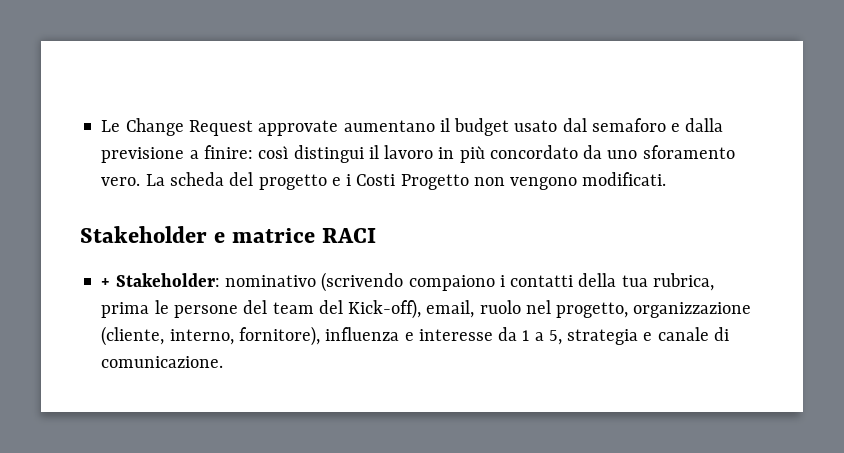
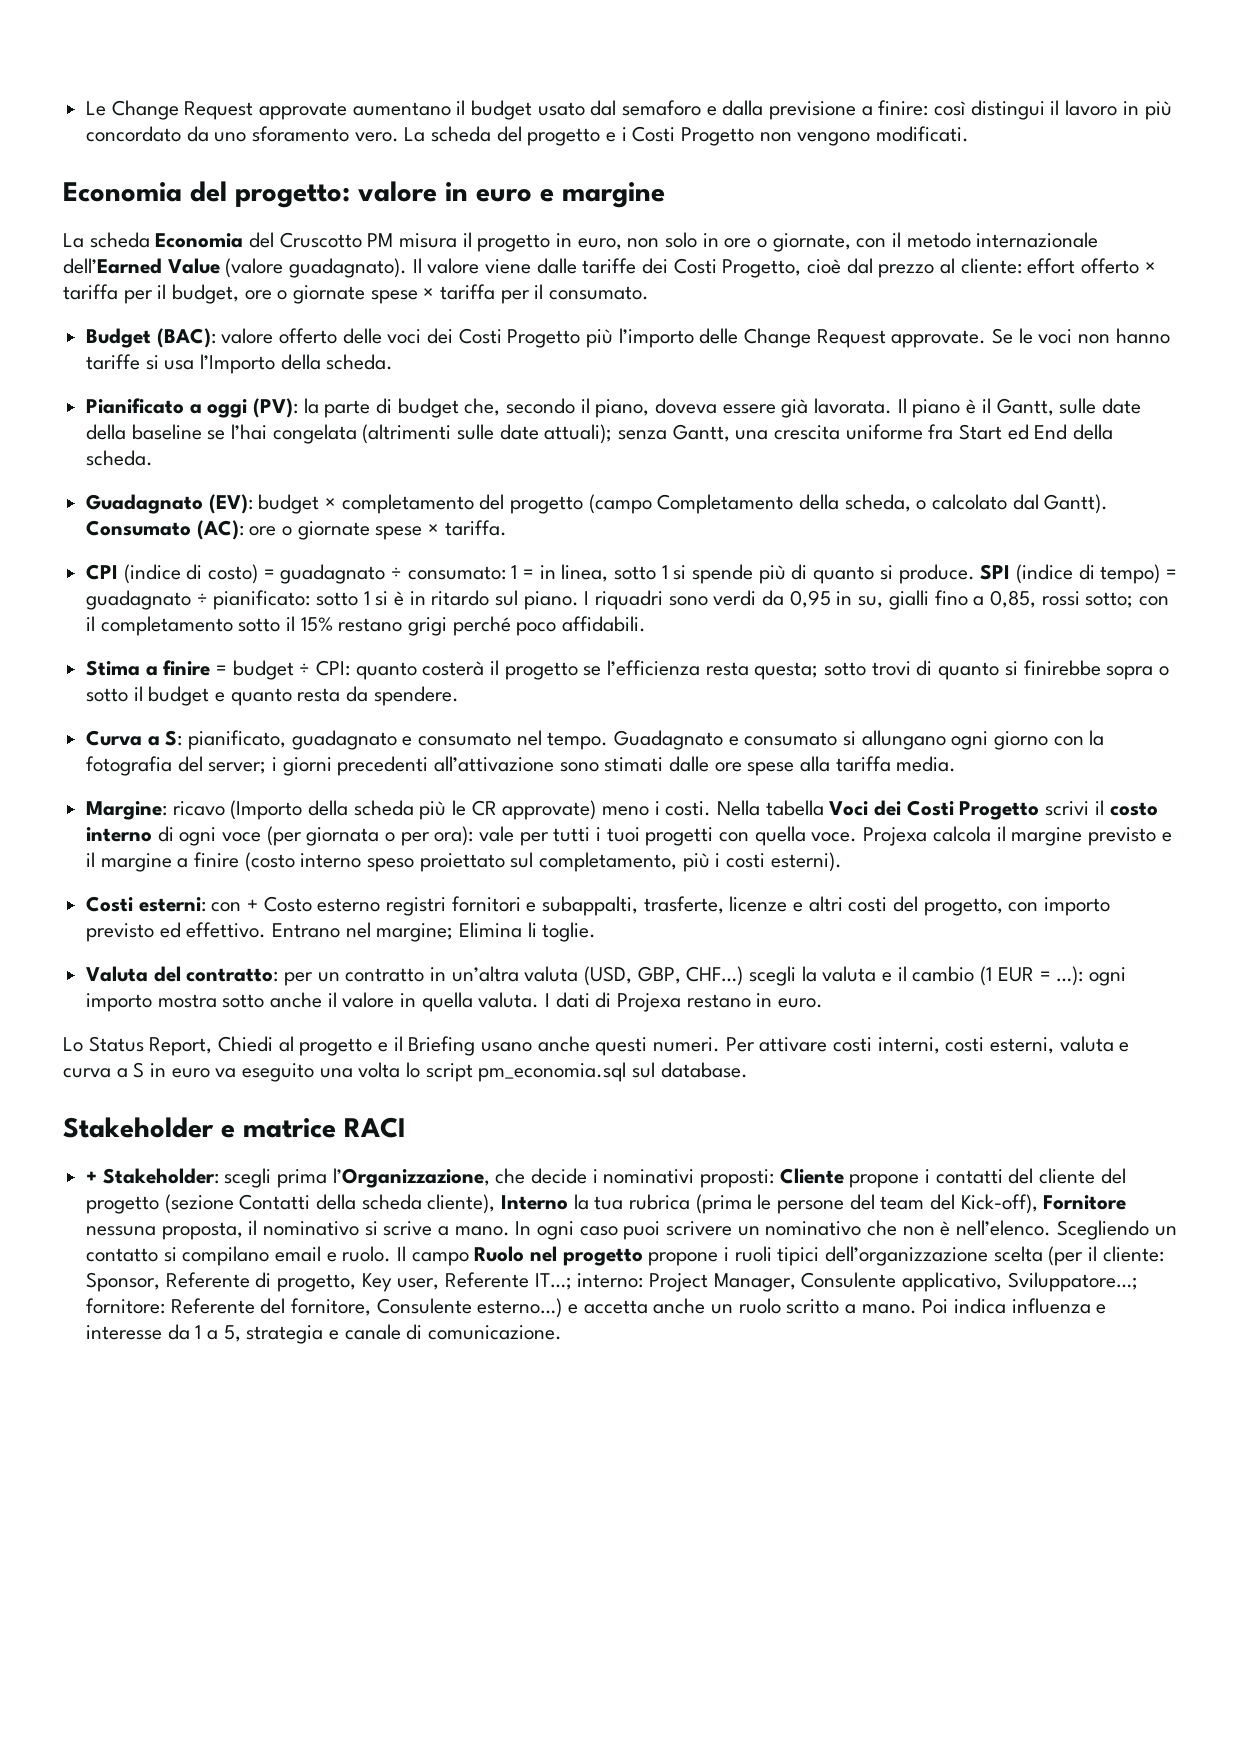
+ Economia del progetto: valore in euro e margine
+ La scheda Economia del Cruscotto PM misura il progetto in euro, non solo in ore o giornate, con il metodo internazionale dell’Earned Value (valore guadagnato). Il valore viene dalle tariffe dei Costi Progetto, cioè dal prezzo al cliente: effort offerto × tariffa per il budget, ore o giornate spese × tariffa per il consumato.
+ Budget (BAC): valore offerto delle voci dei Costi Progetto più l’importo delle Change Request approvate. Se le voci non hanno tariffe si usa l’Importo della scheda.
+ Pianificato a oggi (PV): la parte di budget che, secondo il piano, doveva essere già lavorata. Il piano è il Gantt, sulle date della baseline se l’hai congelata (altrimenti sulle date attuali); senza Gantt, una crescita uniforme fra Start ed End della scheda.
+ Guadagnato (EV): budget × completamento del progetto (campo Completamento della scheda, o calcolato dal Gantt). Consumato (AC): ore o giornate spese × tariffa.
+ CPI (indice di costo) = guadagnato ÷ consumato: 1 = in linea, sotto 1 si spende più di quanto si produce. SPI (indice di tempo) = guadagnato ÷ pianificato: sotto 1 si è in ritardo sul piano. I riquadri sono verdi da 0,95 in su, gialli fino a 0,85, rossi sotto; con il completamento sotto il 15% restano grigi perché poco affidabili.
+ Stima a finire = budget ÷ CPI: quanto costerà il progetto se l’efficienza resta questa; sotto trovi di quanto si finirebbe sopra o sotto il budget e quanto resta da spendere.
+ Curva a S: pianificato, guadagnato e consumato nel tempo. Guadagnato e consumato si allungano ogni giorno con la fotografia del server; i giorni precedenti all’attivazione sono stimati dalle ore spese alla tariffa media.
+ Margine: ricavo (Importo della scheda più le CR approvate) meno i costi. Nella tabella Voci dei Costi Progetto scrivi il costo interno di ogni voce (per giornata o per ora): vale per tutti i tuoi progetti con quella voce. Projexa calcola il margine previsto e il margine a finire (costo interno speso proiettato sul completamento, più i costi esterni).
+ Costi esterni: con + Costo esterno registri fornitori e subappalti, trasferte, licenze e altri costi del progetto, con importo previsto ed effettivo. Entrano nel margine; Elimina li toglie.
+ Valuta del contratto: per un contratto in un’altra valuta (USD, GBP, CHF…) scegli la valuta e il cambio (1 EUR = …): ogni importo mostra sotto anche il valore in quella valuta. I dati di Projexa restano in euro.
+ Lo Status Report, Chiedi al progetto e il Briefing usano anche questi numeri. Per attivare costi interni, costi esterni, valuta e curva a S in euro va eseguito una volta lo script pm_economia.sql sul database.
- + Stakeholder: nominativo (scrivendo compaiono i contatti della tua rubrica, prima le persone del team del Kick-off), email, ruolo nel progetto, organizzazione (cliente, interno, fornitore), influenza e interesse da 1 a 5, strategia e canale di comunicazione.
+ + Stakeholder: scegli prima l’Organizzazione, che decide i nominativi proposti: Cliente propone i contatti del cliente del progetto (sezione Contatti della scheda cliente), Interno la tua rubrica (prima le persone del team del Kick-off), Fornitore nessuna proposta, il nominativo si scrive a mano. In ogni caso puoi scrivere un nominativo che non è nell’elenco. Scegliendo un contatto si compilano email e ruolo. Il campo Ruolo nel progetto propone i ruoli tipici dell’organizzazione scelta (per il cliente: Sponsor, Referente di progetto, Key user, Referente IT…; interno: Project Manager, Consulente applicativo, Sviluppatore…; fornitore: Referente del fornitore, Consulente esterno…) e accetta anche un ruolo scritto a mano. Poi indica influenza e interesse da 1 a 5, strategia e canale di comunicazione.

